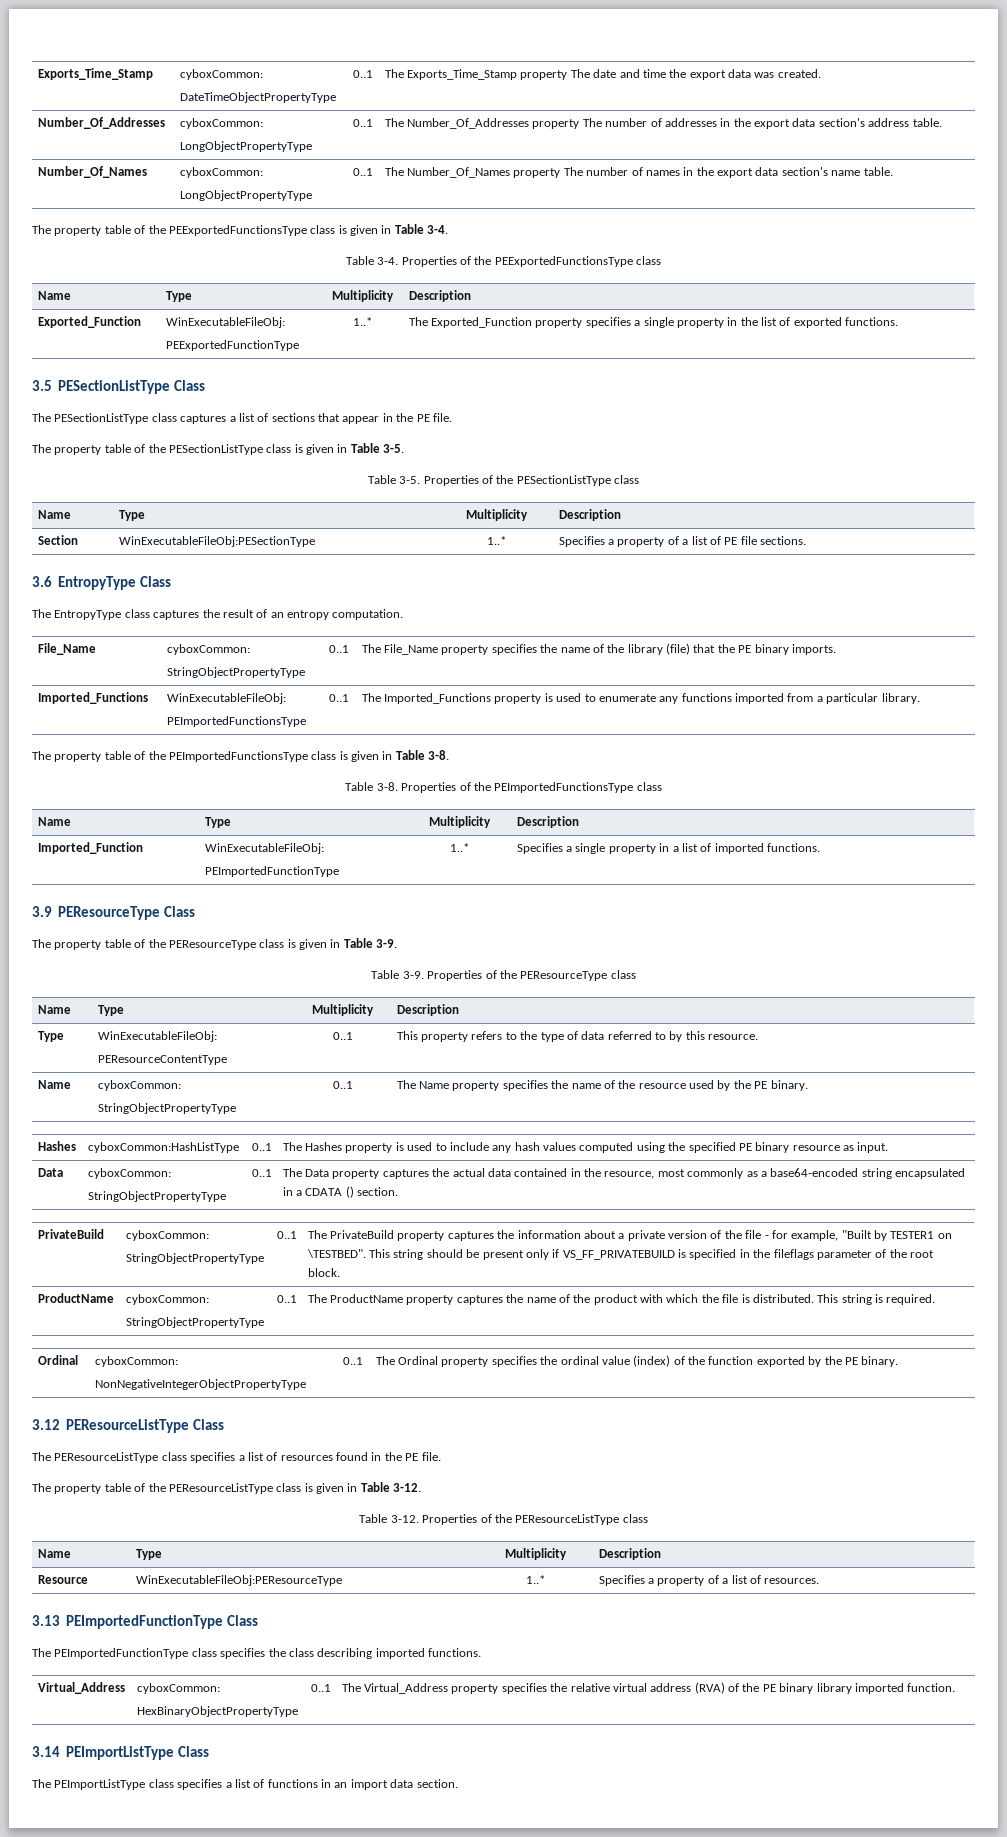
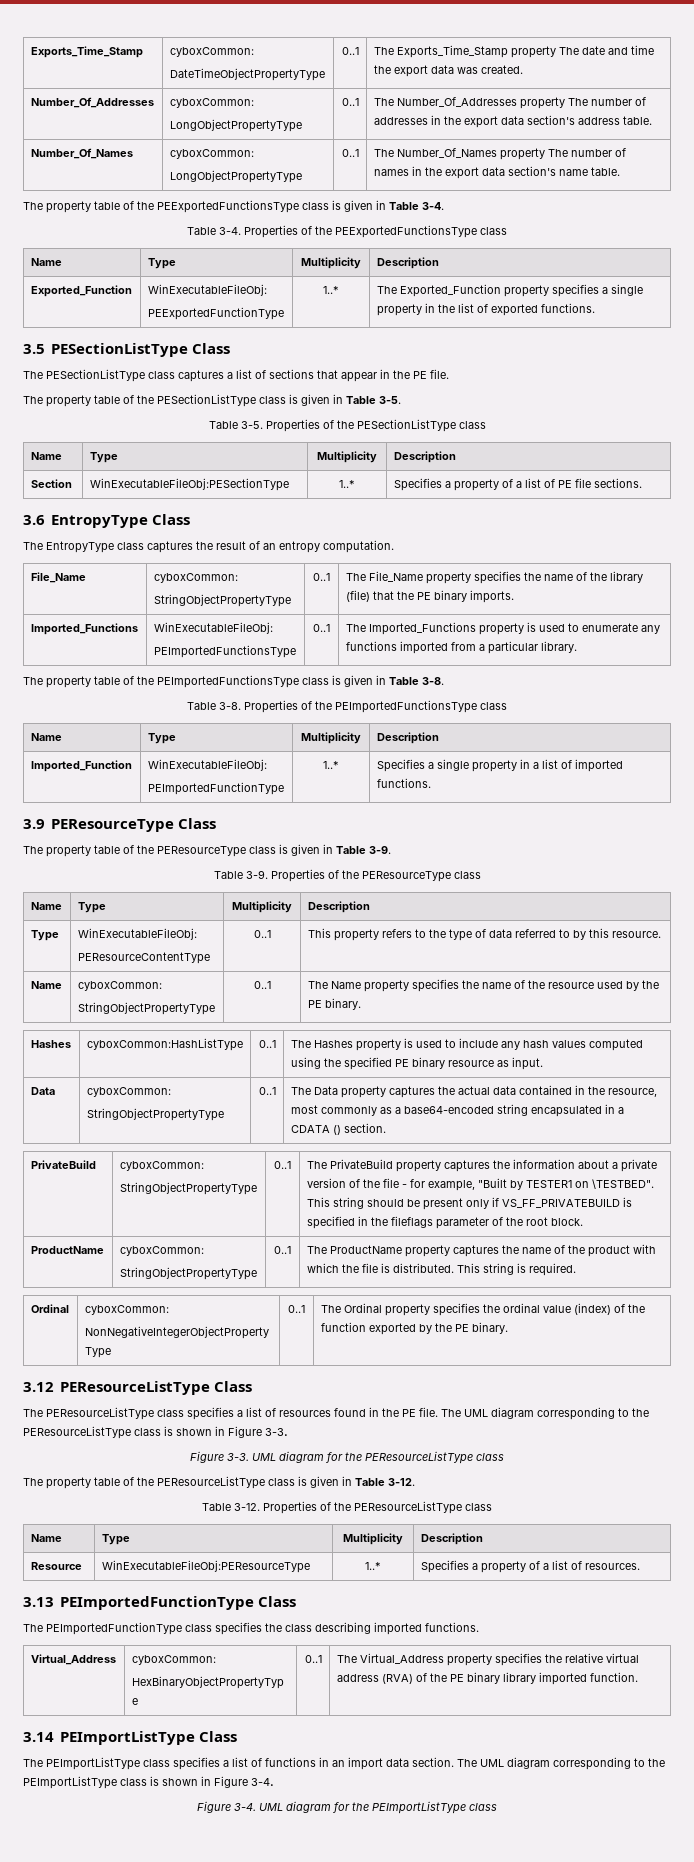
+ The UML diagram corresponding to the PEResourceListType class is shown in Figure 3-3.
+ Figure 3-3. UML diagram for the PEResourceListType class
+ The UML diagram corresponding to the PEImportListType class is shown in Figure 3-4.
+ Figure 3-4. UML diagram for the PEImportListType class

